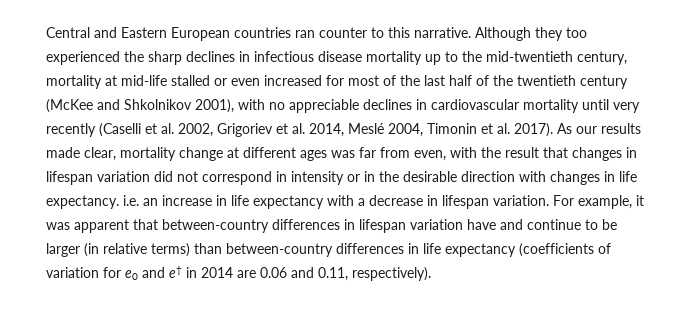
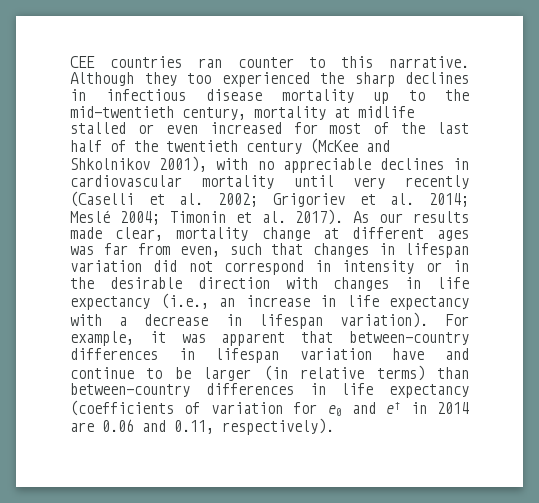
- Central and Eastern European countries ran counter to this narrative.
+ CEE countries ran counter to this narrative.
- Although they too experienced the sharp declines in infectious disease mortality up to the mid-twentieth century, mortality at mid-life stalled or even increased for most of the last half of the twentieth century (McKee and Shkolnikov 2001), with no appreciable declines in cardiovascular mortality until very recently (Caselli et al. 2002, Grigoriev et al. 2014, Meslé 2004, Timonin et al. 2017).
+ Although they too experienced the sharp declines in infectious disease mortality up to the mid-twentieth century, mortality at midlife stalled or even increased for most of the last half of the twentieth century (McKee and Shkolnikov 2001), with no appreciable declines in cardiovascular mortality until very recently (Caselli et al. 2002; Grigoriev et al. 2014; Meslé 2004; Timonin et al. 2017).
- As our results made clear, mortality change at different ages was far from even, with the result that changes in lifespan variation did not correspond in intensity or in the desirable direction with changes in life expectancy. i.e. an increase in life expectancy with a decrease in lifespan variation.
+ As our results made clear, mortality change at different ages was far from even, such that changes in lifespan variation did not correspond in intensity or in the desirable direction with changes in life expectancy (i.e., an increase in life expectancy with a decrease in lifespan variation).

